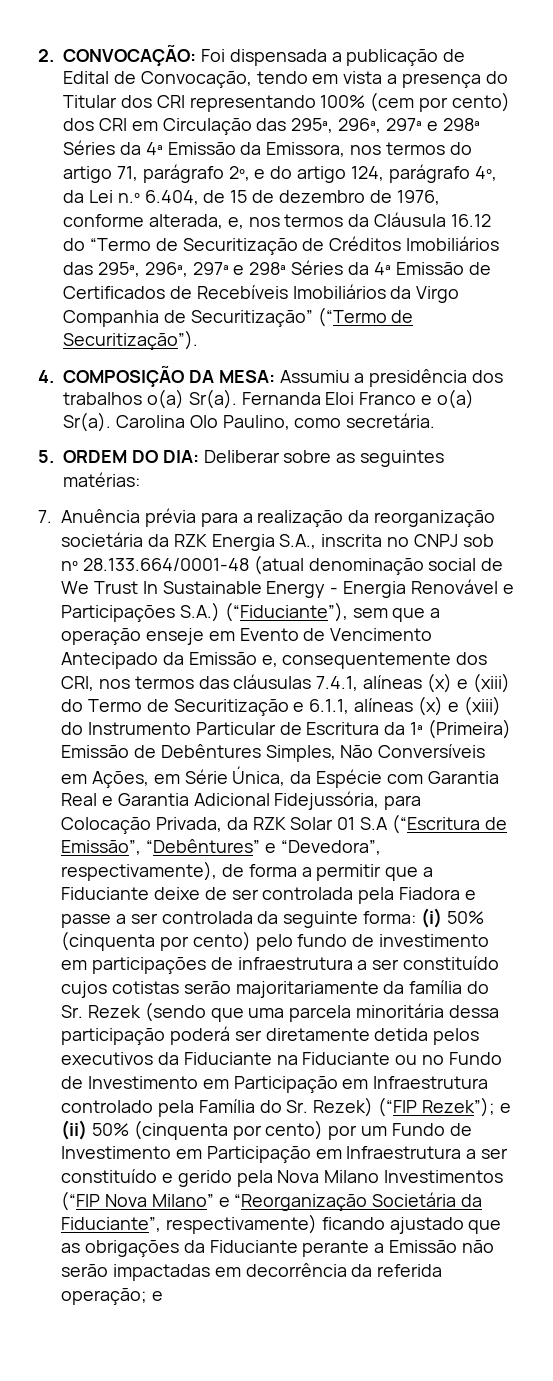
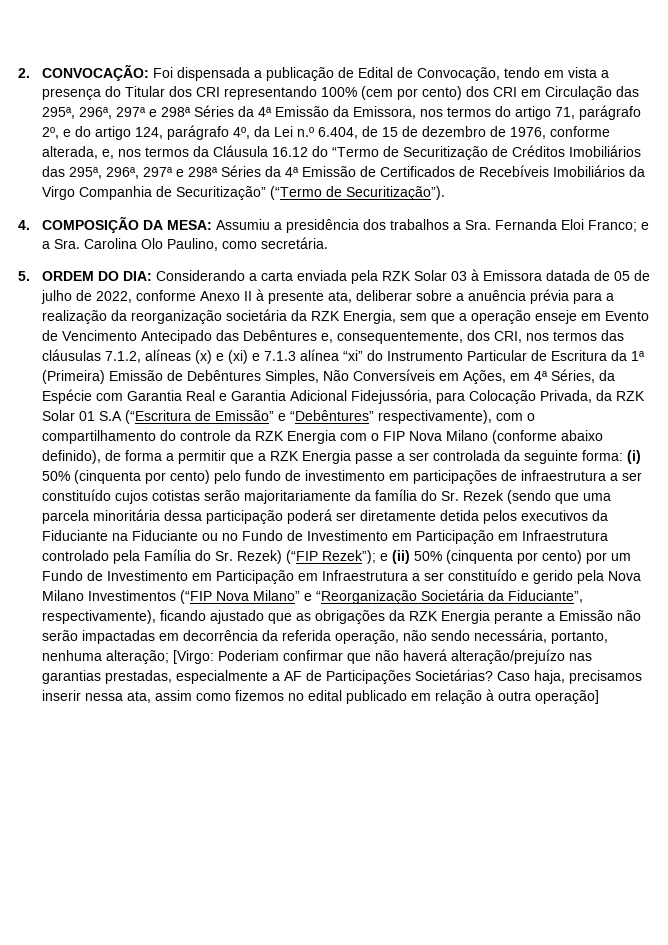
- 4. COMPOSIÇÃO DA MESA: Assumiu a presidência dos trabalhos o(a) Sr(a). Fernanda Eloi Franco e o(a) Sr(a). Carolina Olo Paulino, como secretária.
+ 4. COMPOSIÇÃO DA MESA: Assumiu a presidência dos trabalhos a Sra. Fernanda Eloi Franco; e a Sra. Carolina Olo Paulino, como secretária.
- Deliberar sobre as seguintes matérias:
- 7. Anuência prévia para a realização da reorganização societária da RZK Energia S.A., inscrita no CNPJ sob nº 28.133.664/0001-48 (atual denominação social de We Trust In Sustainable Energy - Energia Renovável e Participações S.A.) (“Fiduciante”), sem que a operação enseje em Evento de Vencimento Antecipado da Emissão e, consequentemente dos CRI, nos termos das cláusulas 7.4.1, alíneas (x) e (xiii) do Termo de Securitização e 6.1.1, alíneas (x) e (xiii) do Instrumento Particular de Escritura da 1ª (Primeira) Emissão de Debêntures Simples, Não Conversíveis em Ações, em Série Única, da Espécie com Garantia Real e Garantia Adicional Fidejussória, para Colocação Privada, da RZK Solar 01 S.A (“Escritura de Emissão”, “Debêntures” e “Devedora”, respectivamente), de forma a permitir que a Fiduciante deixe de ser controlada pela Fiadora e passe a ser controlada da seguinte forma:
+ Considerando a carta enviada pela RZK Solar 03 à Emissora datada de 05 de julho de 2022, conforme Anexo II à presente ata, deliberar sobre a anuência prévia para a realização da reorganização societária da RZK Energia, sem que a operação enseje em Evento de Vencimento Antecipado das Debêntures e, consequentemente, dos CRI, nos termos das cláusulas 7.1.2, alíneas (x) e (xi) e 7.1.3 alínea “xi” do Instrumento Particular de Escritura da 1ª (Primeira) Emissão de Debêntures Simples, Não Conversíveis em Ações, em 4ª Séries, da Espécie com Garantia Real e Garantia Adicional Fidejussória, para Colocação Privada, da RZK Solar 01 S.A (“Escritura de Emissão” e “Debêntures” respectivamente), com o compartilhamento do controle da RZK Energia com o FIP Nova Milano (conforme abaixo definido), de forma a permitir que a RZK Energia passe a ser controlada da seguinte forma:
- e (ii) 50% (cinquenta por cento) por um Fundo de Investimento em Participação em Infraestrutura a ser constituído e gerido pela Nova Milano Investimentos (“FIP Nova Milano” e “Reorganização Societária da Fiduciante”, respectivamente) ficando ajustado que as obrigações da Fiduciante perante a Emissão não serão impactadas em decorrência da referida operação; e
+ e (ii) 50% (cinquenta por cento) por um Fundo de Investimento em Participação em Infraestrutura a ser constituído e gerido pela Nova Milano Investimentos (“FIP Nova Milano” e “Reorganização Societária da Fiduciante”, respectivamente), ficando ajustado que as obrigações da RZK Energia perante a Emissão não serão impactadas em decorrência da referida operação, não sendo necessária, portanto, nenhuma alteração; [Virgo: Poderiam confirmar que não haverá alteração/prejuízo nas garantias prestadas, especialmente a AF de Participações Societárias? Caso haja, precisamos inserir nessa ata, assim como fizemos no edital publicado em relação à outra operação]

